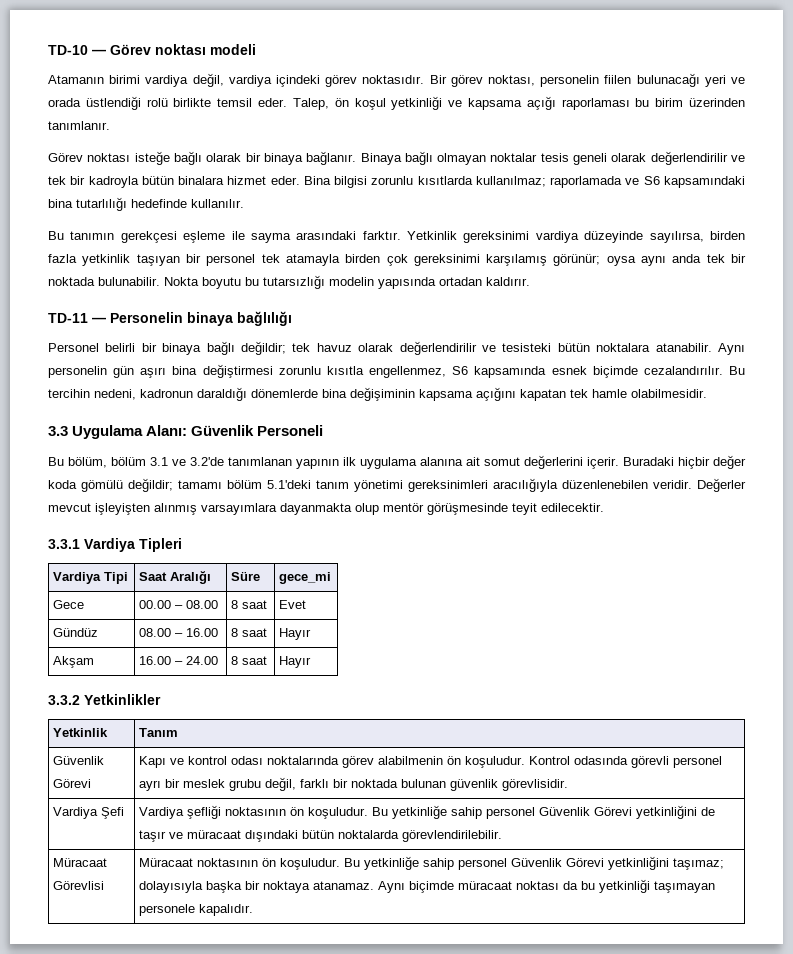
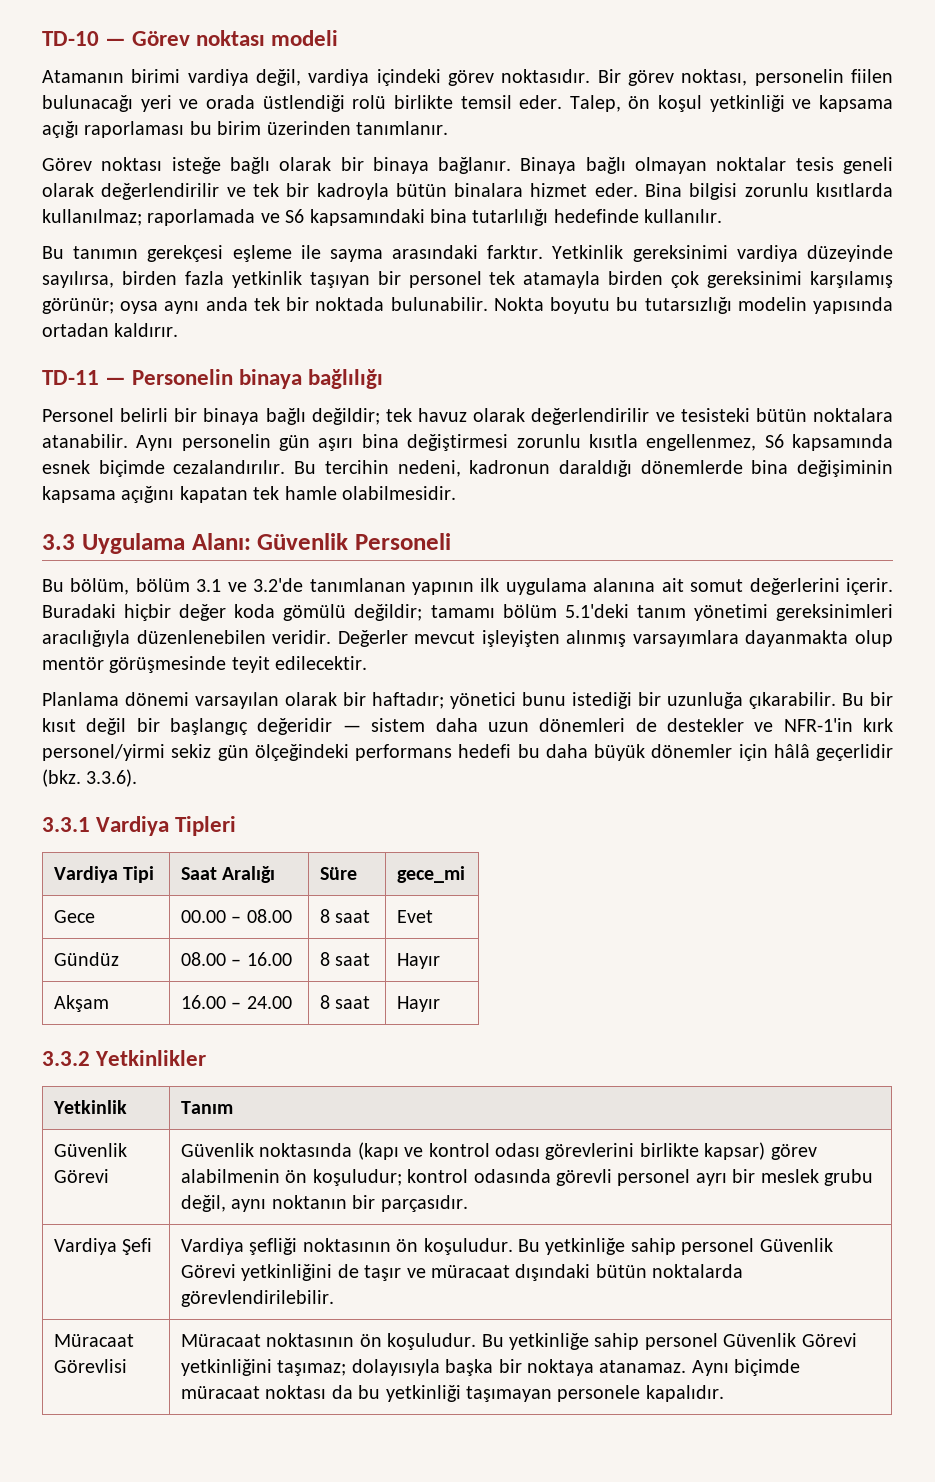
+ Planlama dönemi varsayılan olarak bir haftadır; yönetici bunu istediği bir uzunluğa çıkarabilir. Bu bir kısıt değil bir başlangıç değeridir — sistem daha uzun dönemleri de destekler ve NFR-1'in kırk personel/yirmi sekiz gün ölçeğindeki performans hedefi bu daha büyük dönemler için hâlâ geçerlidir (bkz. 3.3.6).
- Güvenlik Görevi | Kapı ve kontrol odası noktalarında görev alabilmenin ön koşuludur. Kontrol odasında görevli personel ayrı bir meslek grubu değil, farklı bir noktada bulunan güvenlik görevlisidir.
+ Güvenlik Görevi | Güvenlik noktasında (kapı ve kontrol odası görevlerini birlikte kapsar) görev alabilmenin ön koşuludur; kontrol odasında görevli personel ayrı bir meslek grubu değil, aynı noktanın bir parçasıdır.

